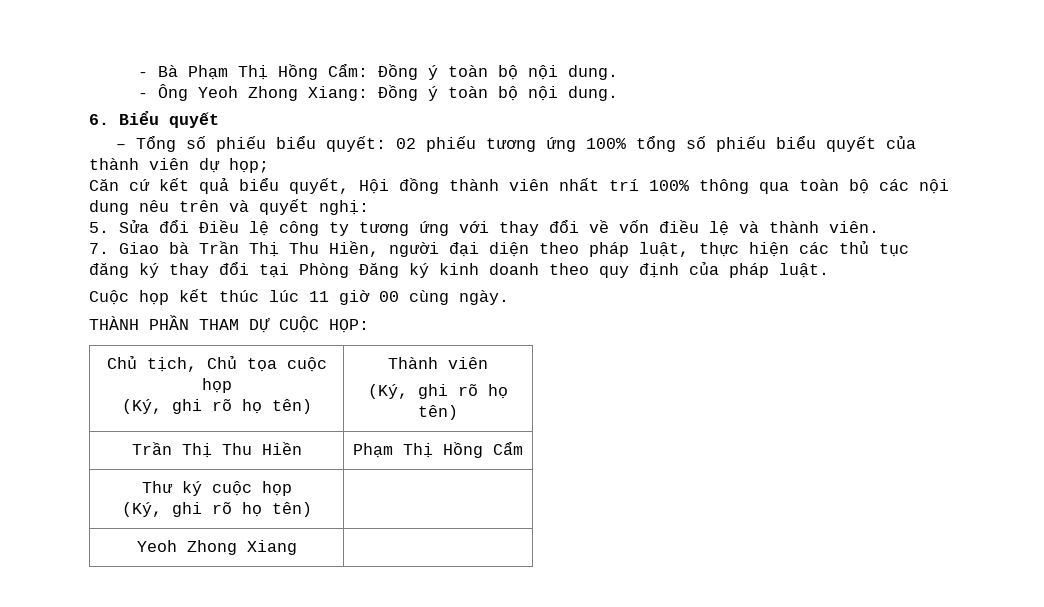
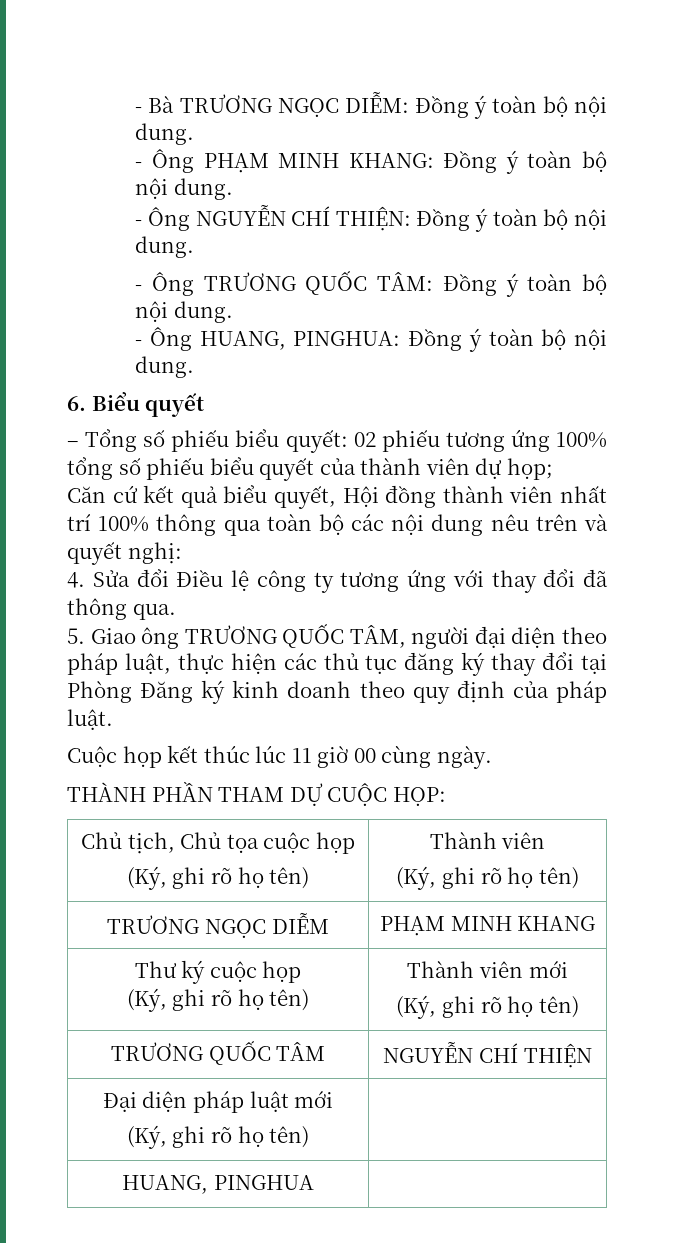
- - Bà Phạm Thị Hồng Cẩm: Đồng ý toàn bộ nội dung.
- - Ông Yeoh Zhong Xiang: Đồng ý toàn bộ nội dung.
+ - Bà TRƯƠNG NGỌC DIỄM: Đồng ý toàn bộ nội dung.
+ - Ông PHẠM MINH KHANG: Đồng ý toàn bộ nội dung.
+ - Ông NGUYỄN CHÍ THIỆN: Đồng ý toàn bộ nội dung.
+ - Ông TRƯƠNG QUỐC TÂM: Đồng ý toàn bộ nội dung.
+ - Ông HUANG, PINGHUA: Đồng ý toàn bộ nội dung.
- 5. Sửa đổi Điều lệ công ty tương ứng với thay đổi về vốn điều lệ và thành viên.
- 7. Giao bà Trần Thị Thu Hiền, người đại diện theo pháp luật, thực hiện các thủ tục đăng ký thay đổi tại Phòng Đăng ký kinh doanh theo quy định của pháp luật.
+ 4. Sửa đổi Điều lệ công ty tương ứng với thay đổi đã thông qua.
+ 5. Giao ông TRƯƠNG QUỐC TÂM, người đại diện theo pháp luật, thực hiện các thủ tục đăng ký thay đổi tại Phòng Đăng ký kinh doanh theo quy định của pháp luật.
- Trần Thị Thu Hiền | Phạm Thị Hồng Cẩm
+ TRƯƠNG NGỌC DIỄM | PHẠM MINH KHANG
  Thư ký cuộc họp
+ (Ký, ghi rõ họ tên) | Thành viên mới
+ (Ký, ghi rõ họ tên)
+ TRƯƠNG QUỐC TÂM | NGUYỄN CHÍ THIỆN
+ Đại diện pháp luật mới
  (Ký, ghi rõ họ tên) |
- Yeoh Zhong Xiang |
+ HUANG, PINGHUA |

